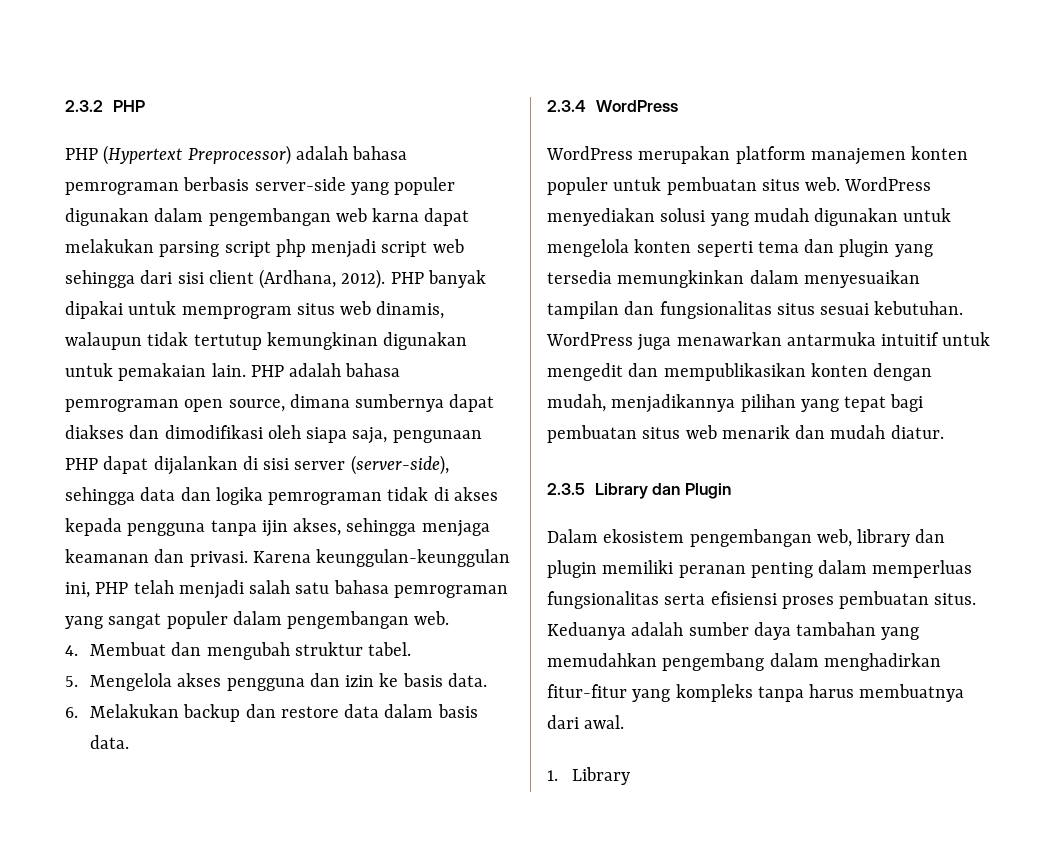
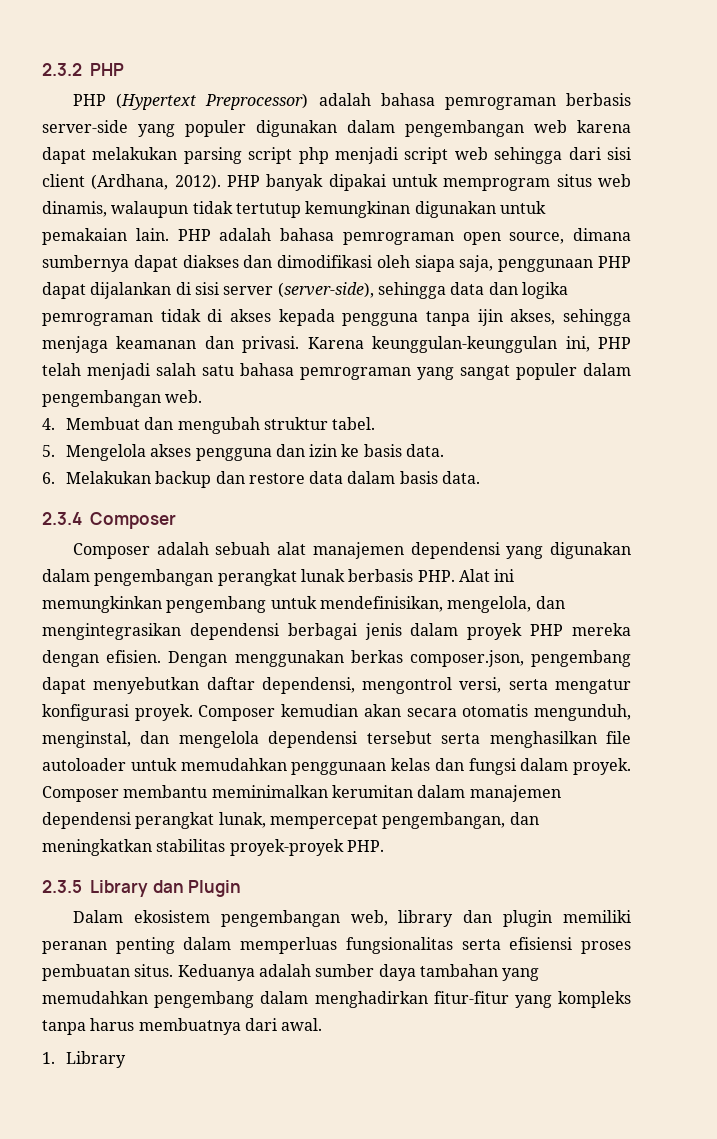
- PHP (Hypertext Preprocessor) adalah bahasa pemrograman berbasis server-side yang populer digunakan dalam pengembangan web karna dapat melakukan parsing script php menjadi script web sehingga dari sisi client (Ardhana, 2012).
+ PHP (Hypertext Preprocessor) adalah bahasa pemrograman berbasis server-side yang populer digunakan dalam pengembangan web karena dapat melakukan parsing script php menjadi script web sehingga dari sisi client (Ardhana, 2012).
- PHP adalah bahasa pemrograman open source, dimana sumbernya dapat diakses dan dimodifikasi oleh siapa saja, pengunaan PHP dapat dijalankan di sisi server (server-side), sehingga data dan logika pemrograman tidak di akses kepada pengguna tanpa ijin akses, sehingga menjaga keamanan dan privasi.
+ PHP adalah bahasa pemrograman open source, dimana sumbernya dapat diakses dan dimodifikasi oleh siapa saja, penggunaan PHP dapat dijalankan di sisi server (server-side), sehingga data dan logika pemrograman tidak di akses kepada pengguna tanpa ijin akses, sehingga menjaga keamanan dan privasi.
- 2.3.4 WordPress
- WordPress merupakan platform manajemen konten populer untuk pembuatan situs web. WordPress menyediakan solusi yang mudah digunakan untuk mengelola konten seperti tema dan plugin yang tersedia memungkinkan dalam menyesuaikan tampilan dan fungsionalitas situs sesuai kebutuhan. WordPress juga menawarkan antarmuka intuitif untuk mengedit dan mempublikasikan konten dengan mudah, menjadikannya pilihan yang tepat bagi pembuatan situs web menarik dan mudah diatur.
+ 2.3.4 Composer
+ Composer adalah sebuah alat manajemen dependensi yang digunakan dalam pengembangan perangkat lunak berbasis PHP. Alat ini memungkinkan pengembang untuk mendefinisikan, mengelola, dan mengintegrasikan dependensi berbagai jenis dalam proyek PHP mereka dengan efisien. Dengan menggunakan berkas composer.json, pengembang dapat menyebutkan daftar dependensi, mengontrol versi, serta mengatur konfigurasi proyek. Composer kemudian akan secara otomatis mengunduh, menginstal, dan mengelola dependensi tersebut serta menghasilkan file autoloader untuk memudahkan penggunaan kelas dan fungsi dalam proyek. Composer membantu meminimalkan kerumitan dalam manajemen dependensi perangkat lunak, mempercepat pengembangan, dan meningkatkan stabilitas proyek-proyek PHP.

